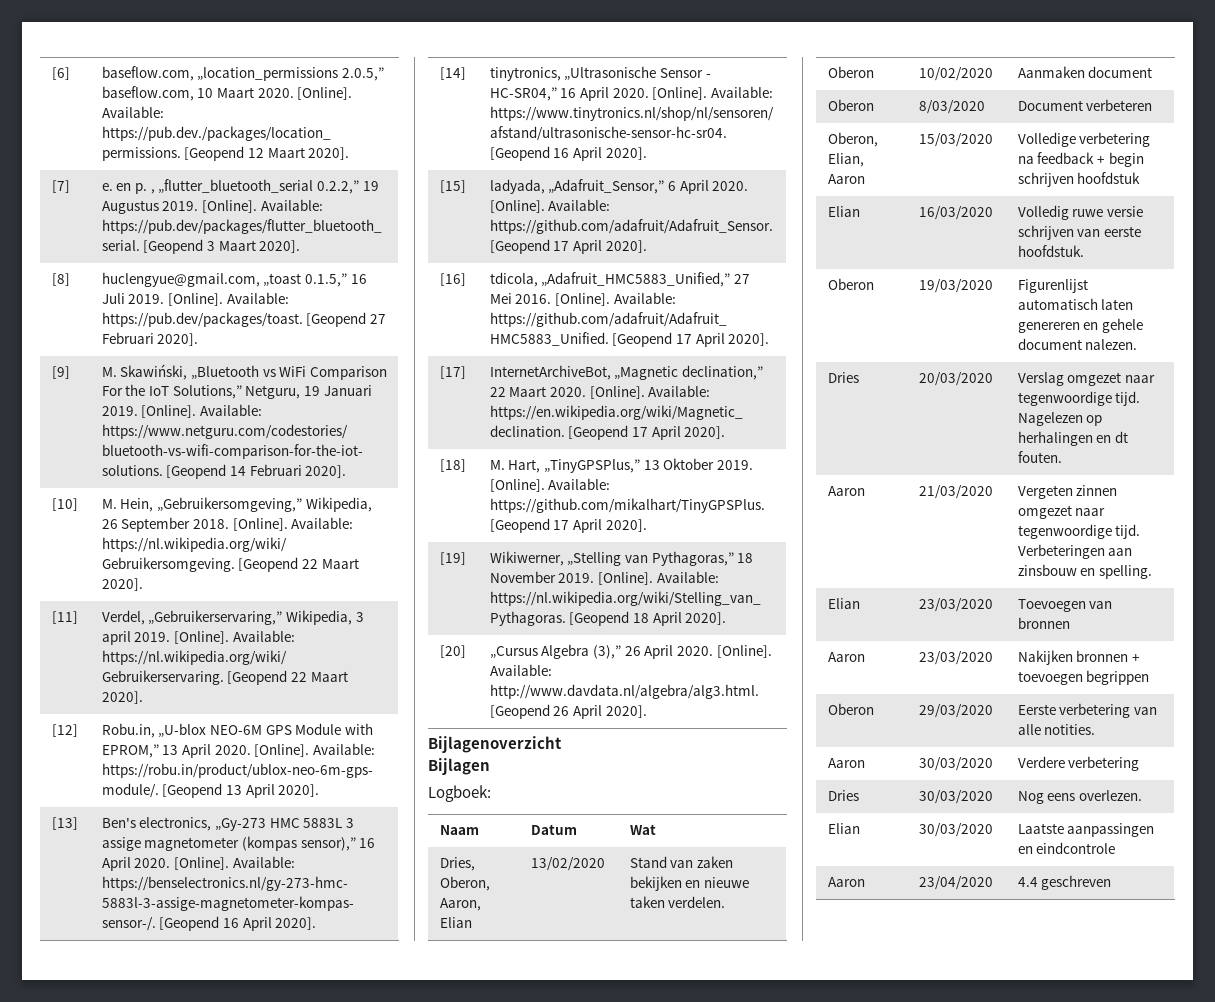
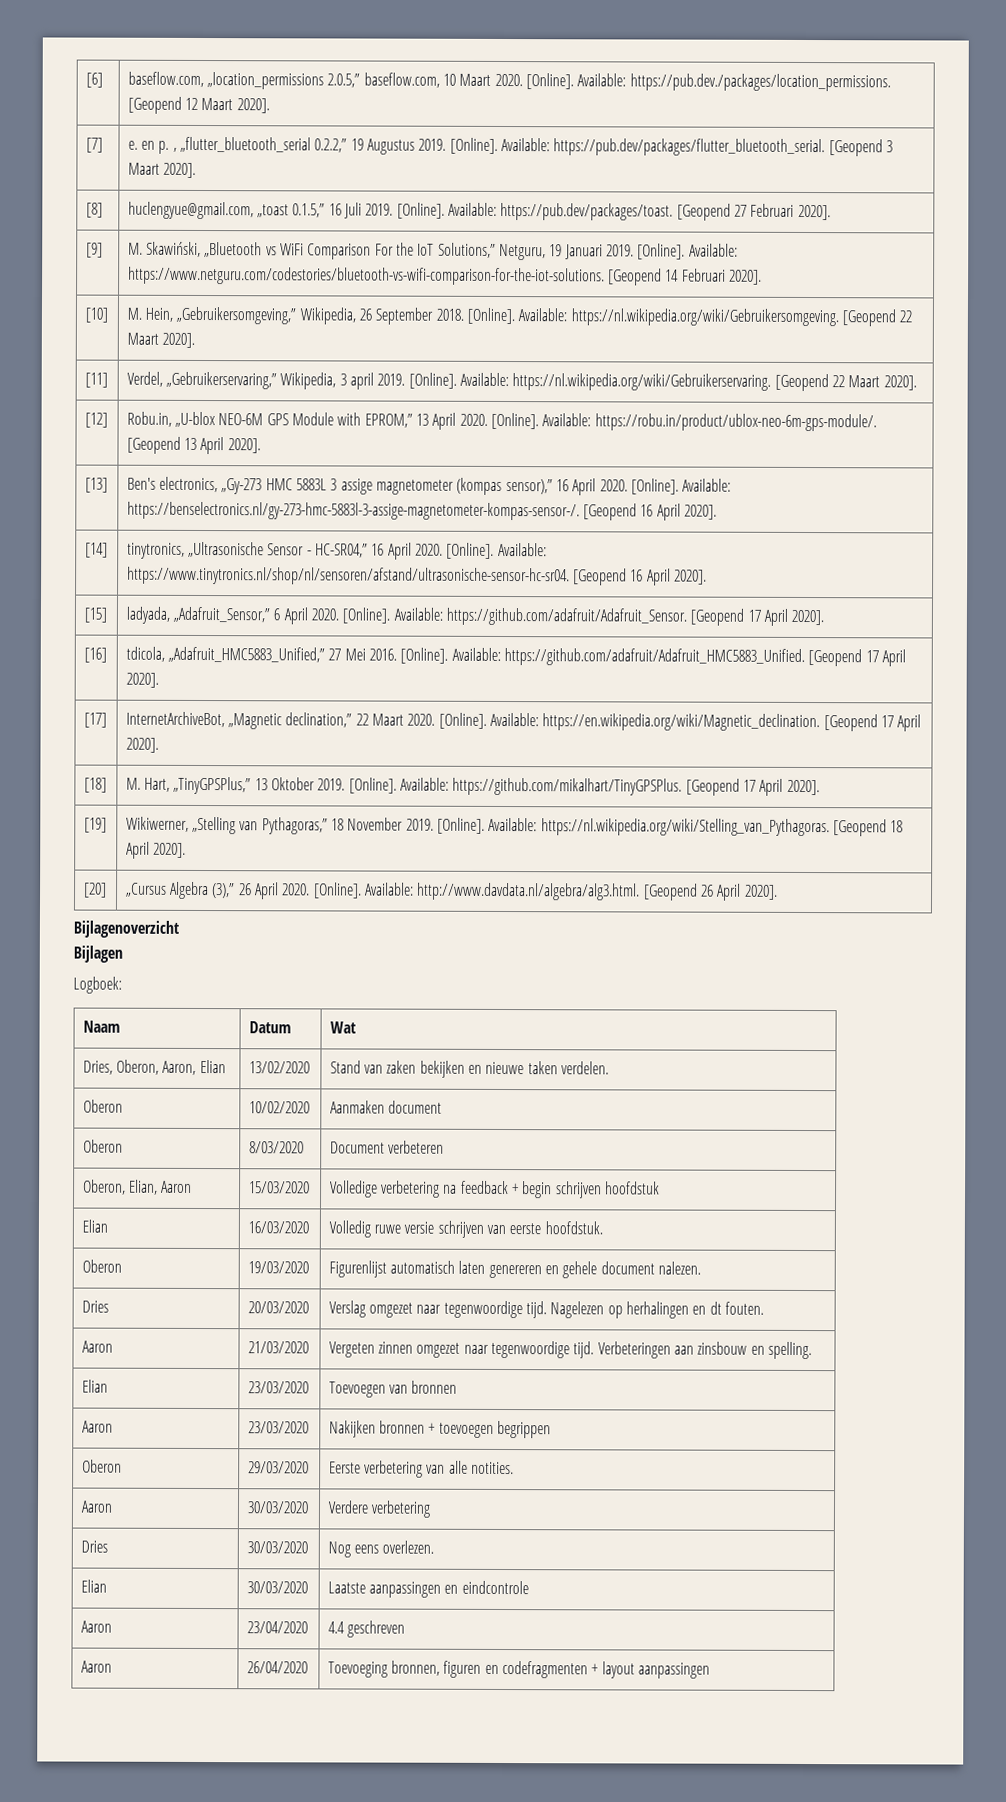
+ Aaron | 26/04/2020 | Toevoeging bronnen, figuren en codefragmenten + layout aanpassingen

